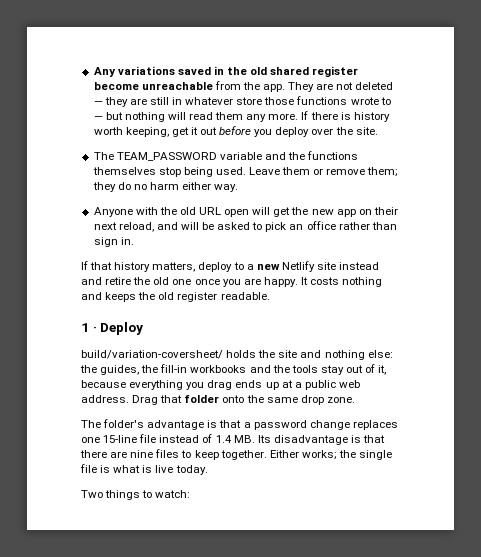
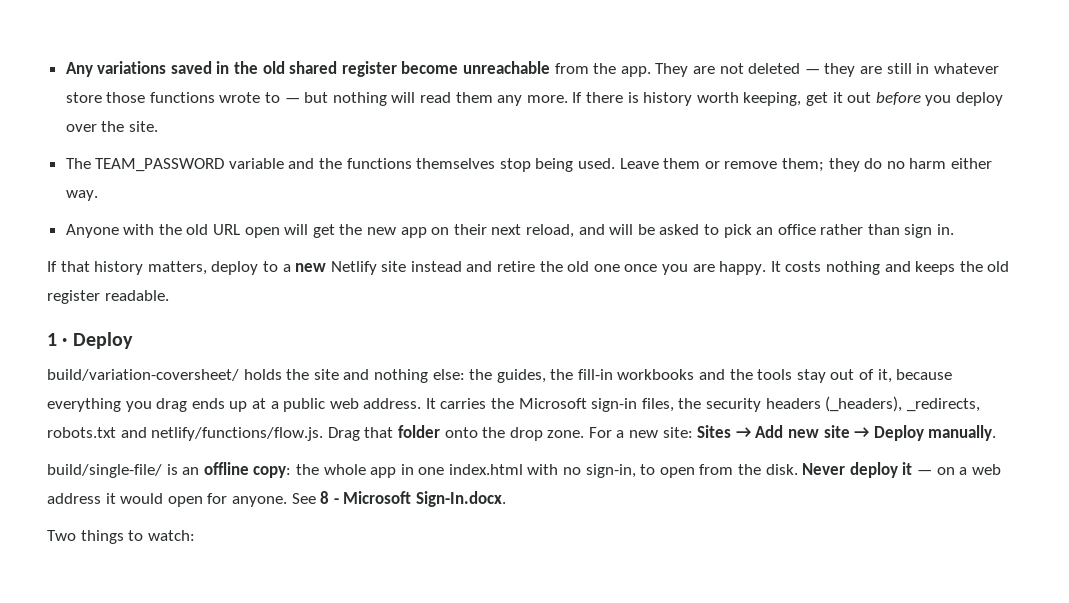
- Drag that folder onto the same drop zone.
- The folder's advantage is that a password change replaces one 15-line file instead of 1.4 MB. Its disadvantage is that there are nine files to keep together. Either works; the single file is what is live today.
+ It carries the Microsoft sign-in files, the security headers (_headers), _redirects, robots.txt and netlify/functions/flow.js. Drag that folder onto the drop zone. For a new site: Sites → Add new site → Deploy manually.
+ build/single-file/ is an offline copy: the whole app in one index.html with no sign-in, to open from the disk. Never deploy it — on a web address it would open for anyone. See 8 - Microsoft Sign-In.docx.

